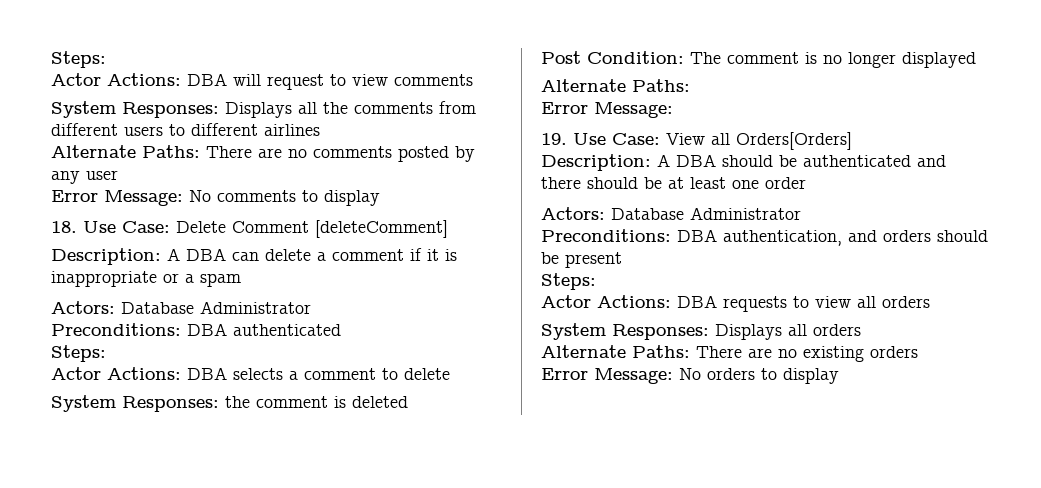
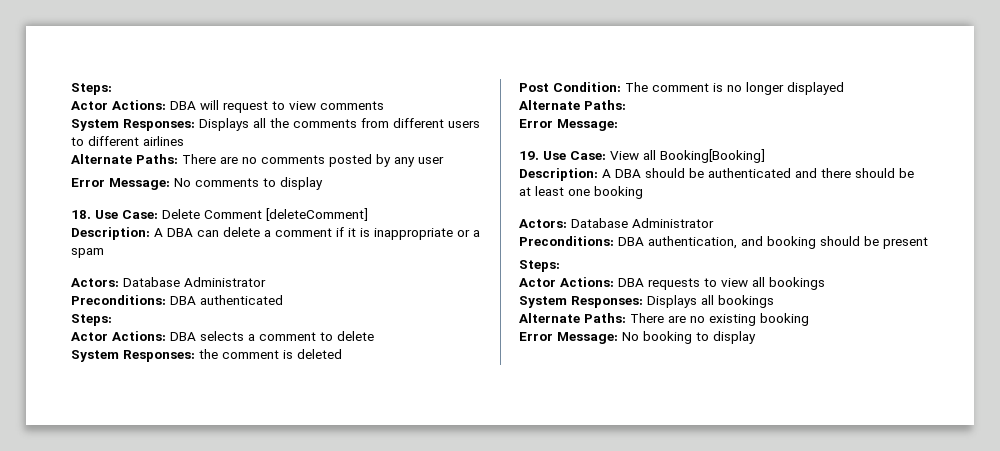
- 19. Use Case: View all Orders[Orders]
+ 19. Use Case: View all Booking[Booking]
- Description: A DBA should be authenticated and there should be at least one order
+ Description: A DBA should be authenticated and there should be at least one booking
- Preconditions: DBA authentication, and orders should be present
+ Preconditions: DBA authentication, and booking should be present
- Actor Actions: DBA requests to view all orders
- System Responses: Displays all orders
+ Actor Actions: DBA requests to view all bookings
+ System Responses: Displays all bookings
- Alternate Paths: There are no existing orders
- Error Message: No orders to display
+ Alternate Paths: There are no existing booking
+ Error Message: No booking to display

